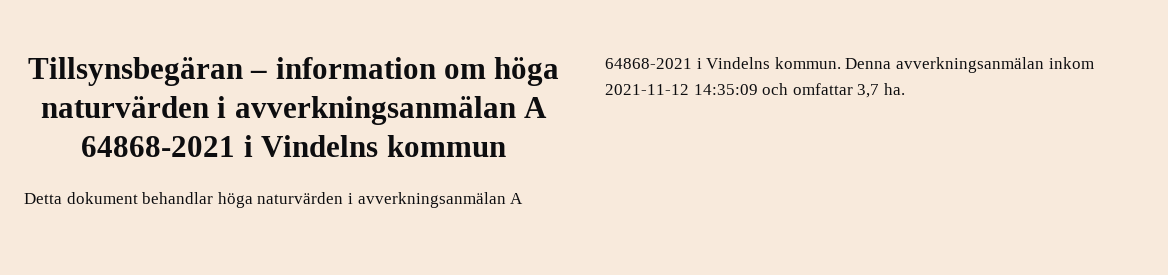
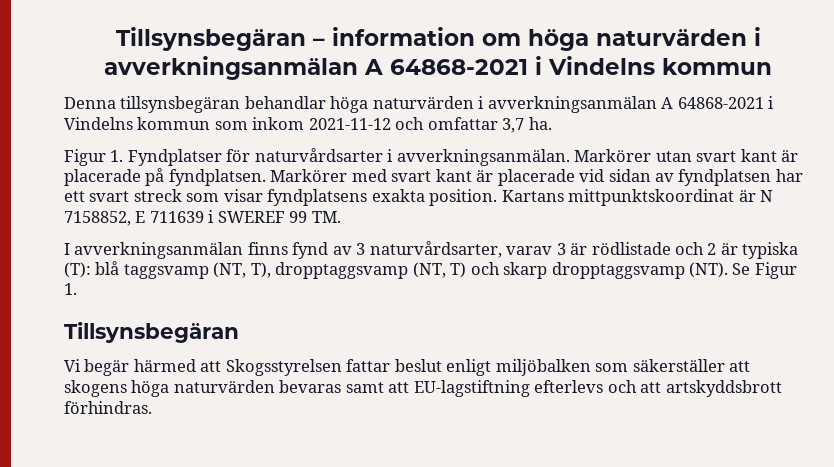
- Detta dokument behandlar höga naturvärden i avverkningsanmälan A 64868-2021 i Vindelns kommun. Denna avverkningsanmälan inkom 2021-11-12 14:35:09 och omfattar 3,7 ha.
+ Denna tillsynsbegäran behandlar höga naturvärden i avverkningsanmälan A 64868-2021 i Vindelns kommun som inkom 2021-11-12 och omfattar 3,7 ha.
+ Figur 1. Fyndplatser för naturvårdsarter i avverkningsanmälan. Markörer utan svart kant är placerade på fyndplatsen. Markörer med svart kant är placerade vid sidan av fyndplatsen har ett svart streck som visar fyndplatsens exakta position. Kartans mittpunktskoordinat är N 7158852, E 711639 i SWEREF 99 TM.
+ I avverkningsanmälan finns fynd av 3 naturvårdsarter, varav 3 är rödlistade och 2 är typiska (T): blå taggsvamp (NT, T), dropptaggsvamp (NT, T) och skarp dropptaggsvamp (NT). Se Figur 1.
+ Tillsynsbegäran
+ Vi begär härmed att Skogsstyrelsen fattar beslut enligt miljöbalken som säkerställer att skogens höga naturvärden bevaras samt att EU-lagstiftning efterlevs och att artskyddsbrott förhindras.

